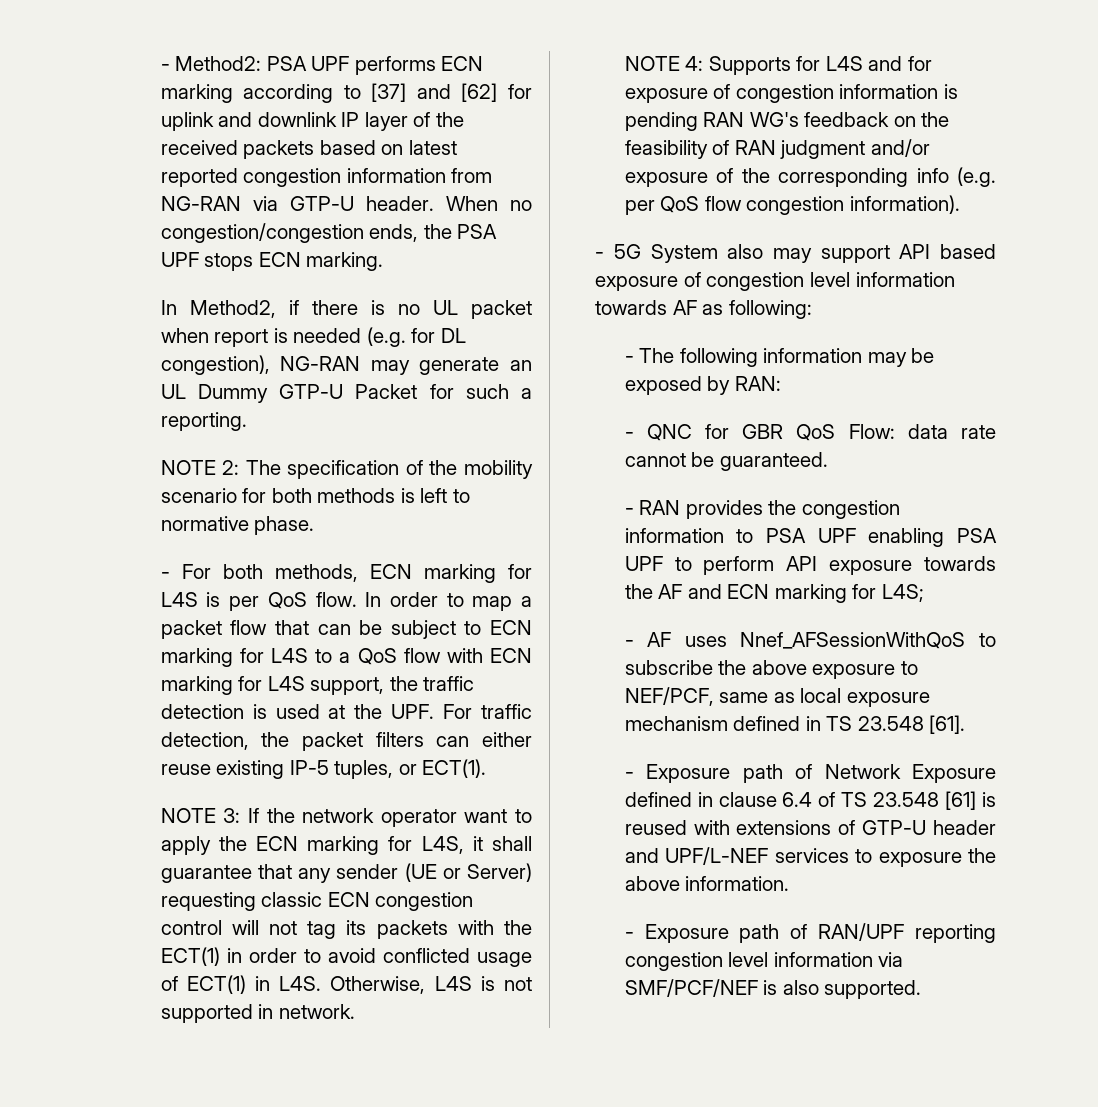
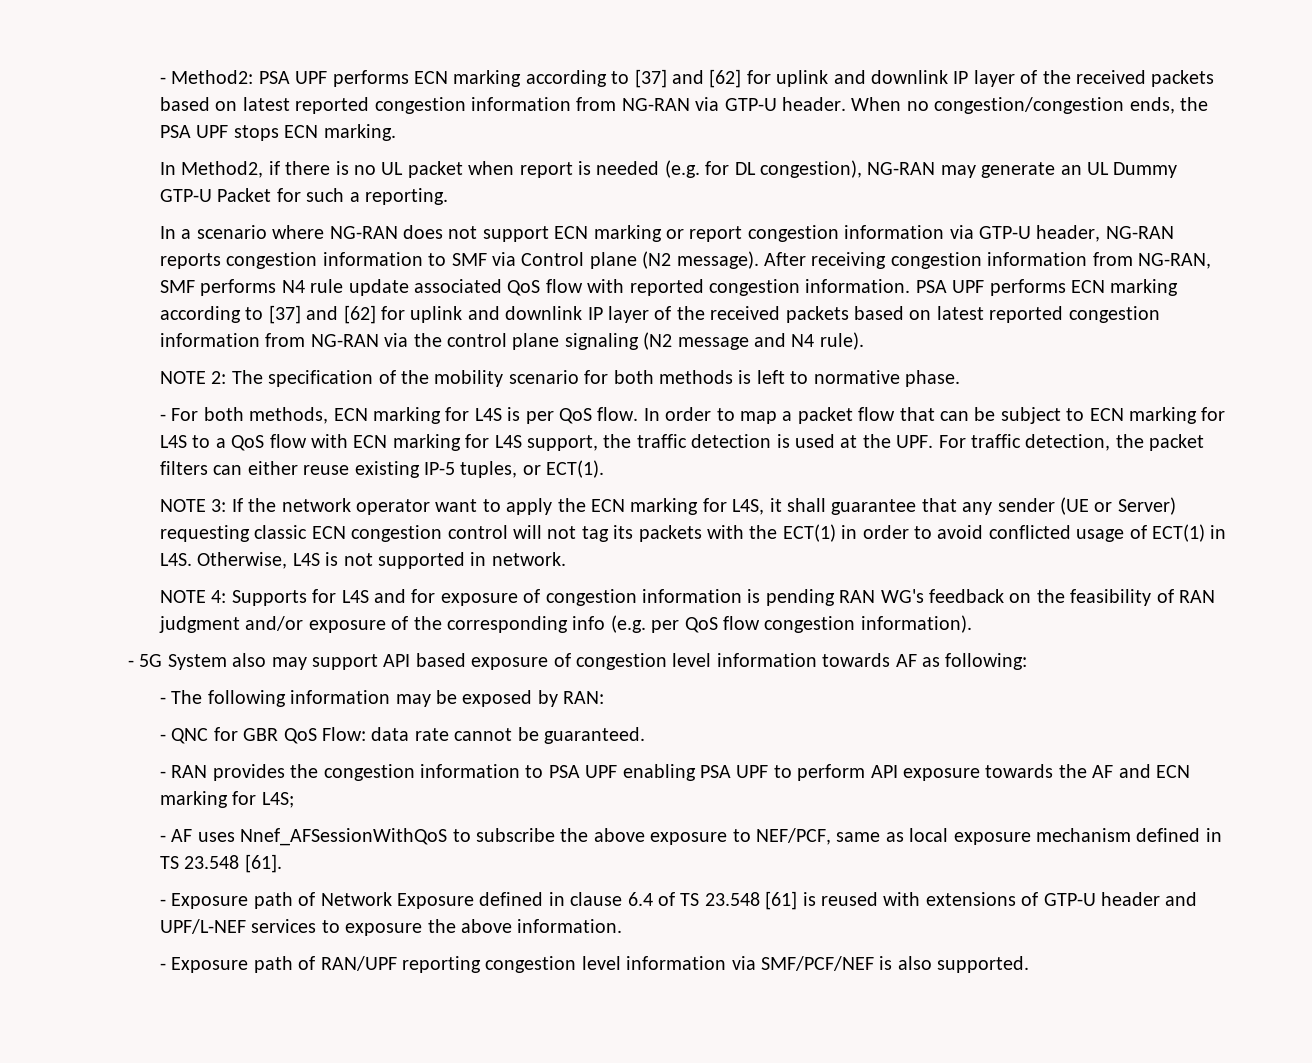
+ In a scenario where NG-RAN does not support ECN marking or report congestion information via GTP-U header, NG-RAN reports congestion information to SMF via Control plane (N2 message). After receiving congestion information from NG-RAN, SMF performs N4 rule update associated QoS flow with reported congestion information. PSA UPF performs ECN marking according to [37] and [62] for uplink and downlink IP layer of the received packets based on latest reported congestion information from NG-RAN via the control plane signaling (N2 message and N4 rule).

